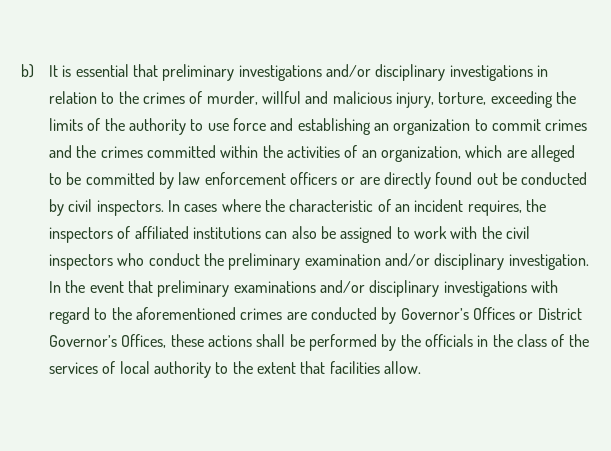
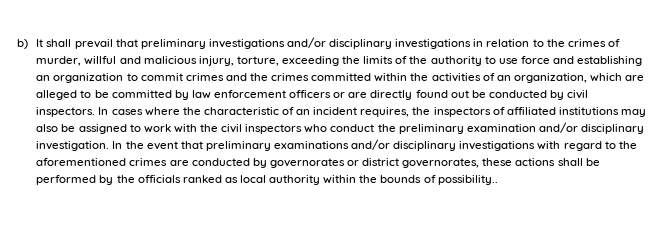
- b) It is essential that preliminary investigations and/or disciplinary investigations in relation to the crimes of murder, willful and malicious injury, torture, exceeding the limits of the authority to use force and establishing an organization to commit crimes and the crimes committed within the activities of an organization, which are alleged to be committed by law enforcement officers or are directly found out be conducted by civil inspectors.
+ b) It shall prevail that preliminary investigations and/or disciplinary investigations in relation to the crimes of murder, willful and malicious injury, torture, exceeding the limits of the authority to use force and establishing an organization to commit crimes and the crimes committed within the activities of an organization, which are alleged to be committed by law enforcement officers or are directly found out be conducted by civil inspectors.
- In cases where the characteristic of an incident requires, the inspectors of affiliated institutions can also be assigned to work with the civil inspectors who conduct the preliminary examination and/or disciplinary investigation.
+ In cases where the characteristic of an incident requires, the inspectors of affiliated institutions may also be assigned to work with the civil inspectors who conduct the preliminary examination and/or disciplinary investigation.
- In the event that preliminary examinations and/or disciplinary investigations with regard to the aforementioned crimes are conducted by Governor’s Offices or District Governor’s Offices, these actions shall be performed by the officials in the class of the services of local authority to the extent that facilities allow.
+ In the event that preliminary examinations and/or disciplinary investigations with regard to the aforementioned crimes are conducted by governorates or district governorates, these actions shall be performed by the officials ranked as local authority within the bounds of possibility..

